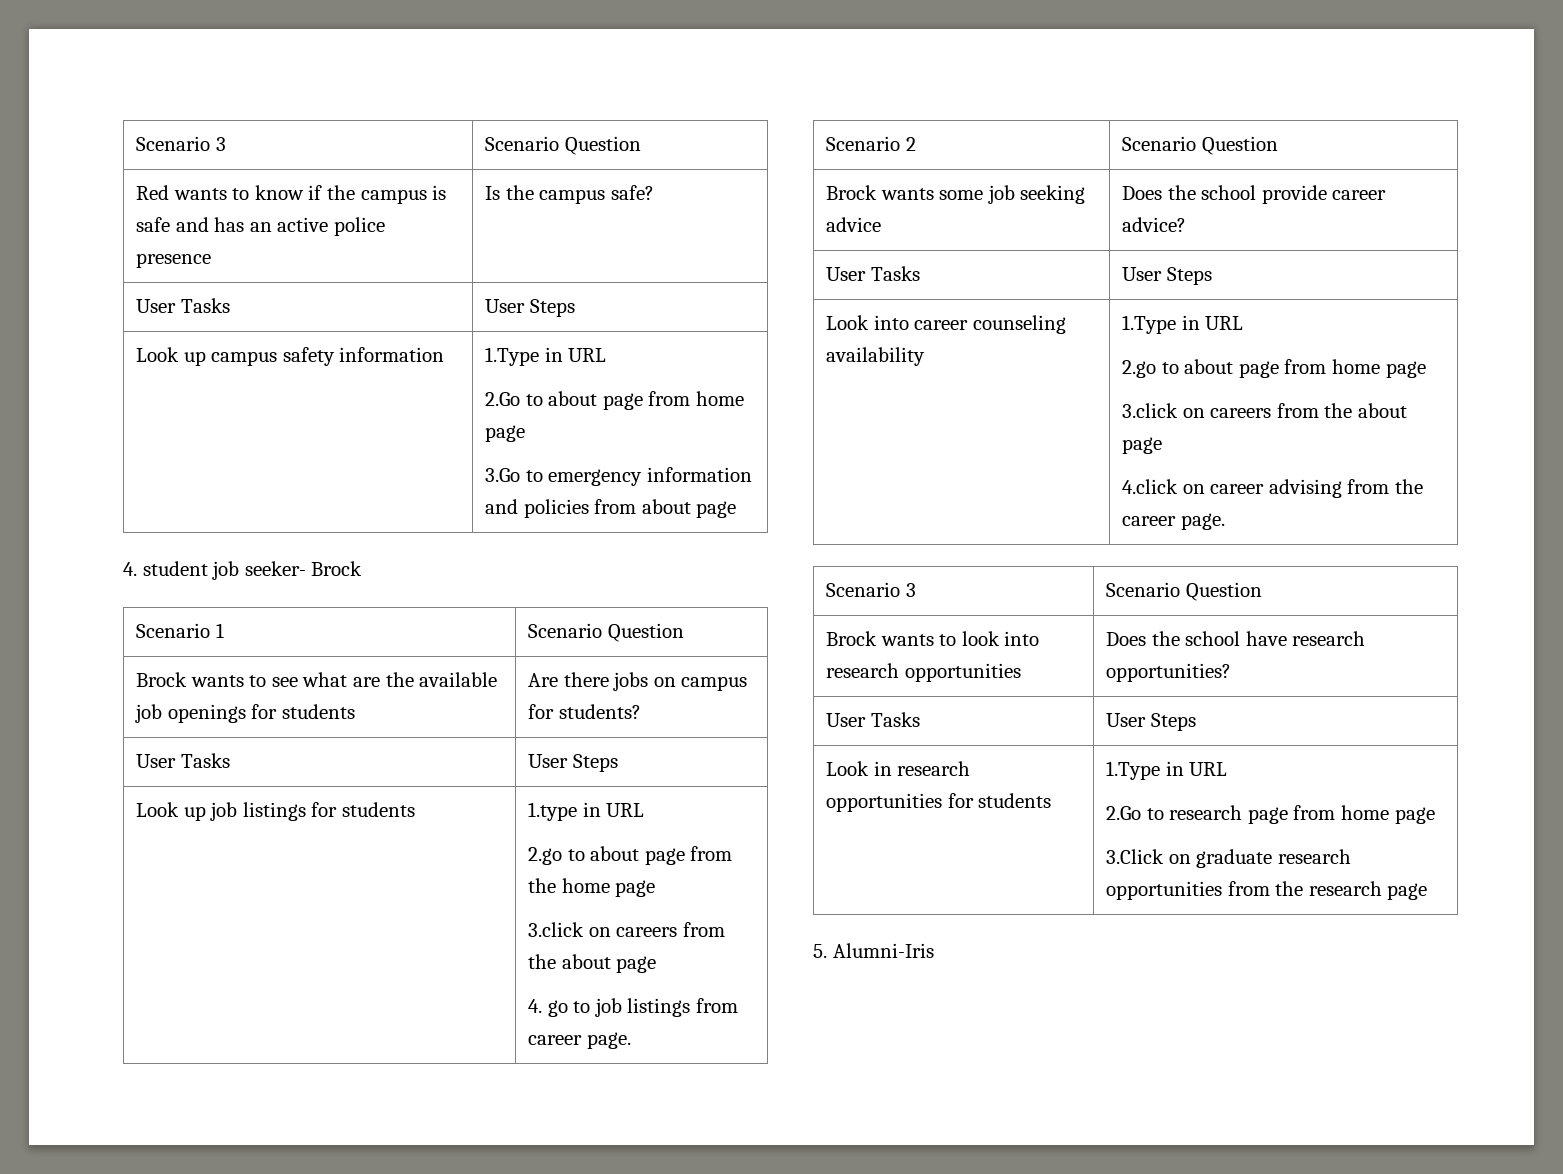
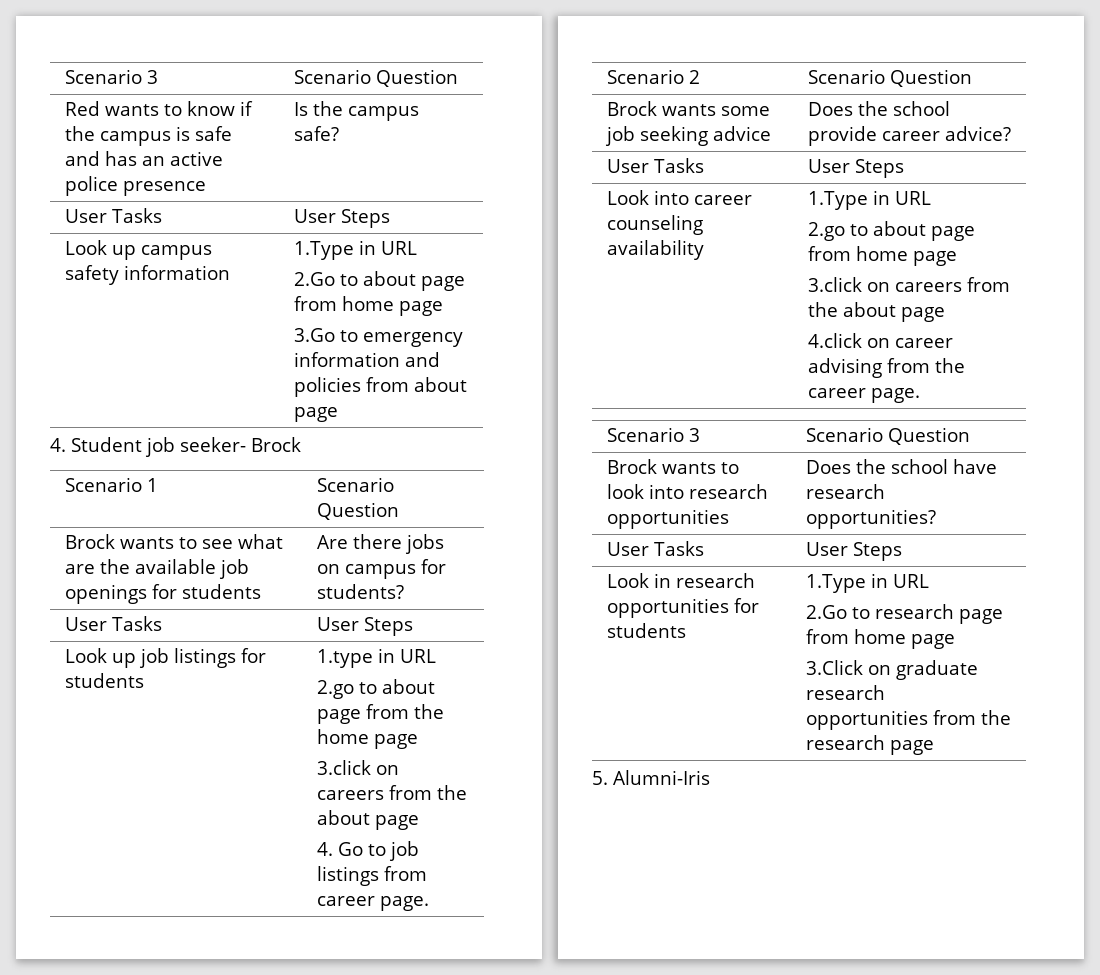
- 4. student job seeker- Brock
+ 4. Student job seeker- Brock
  Look up job listings for students | 1.type in URL
  2.go to about page from the home page
  3.click on careers from the about page
- 4. go to job listings from career page.
+ 4. Go to job listings from career page.

